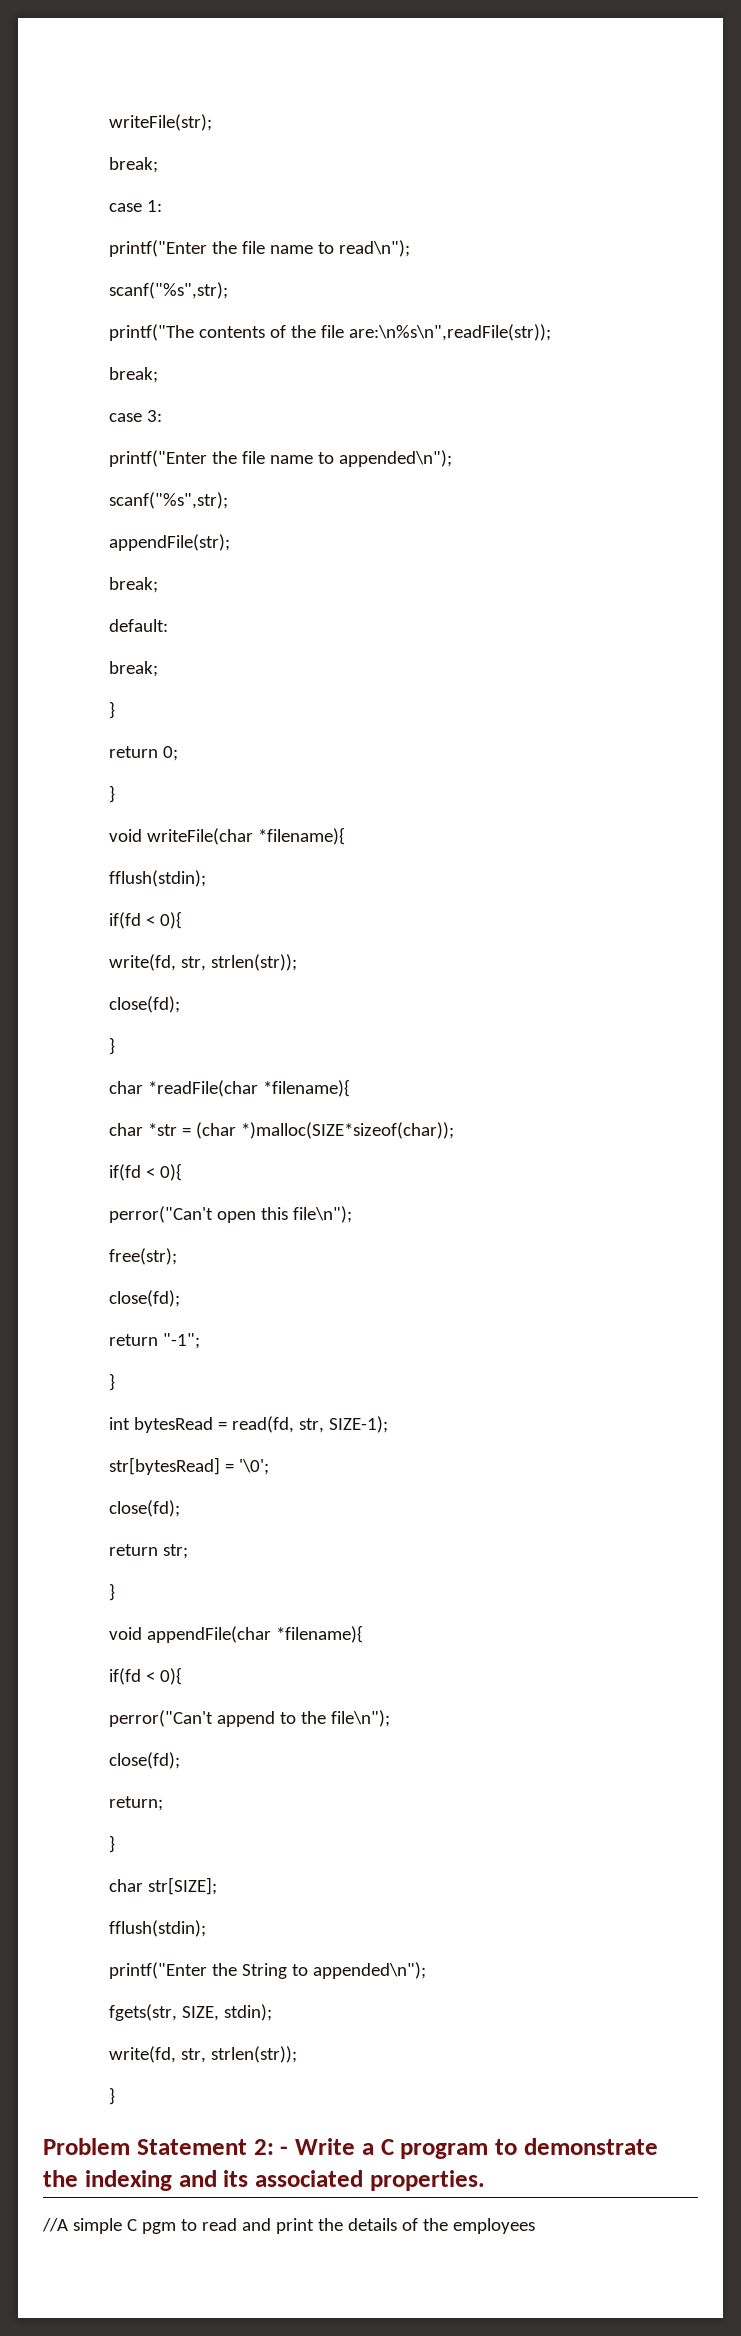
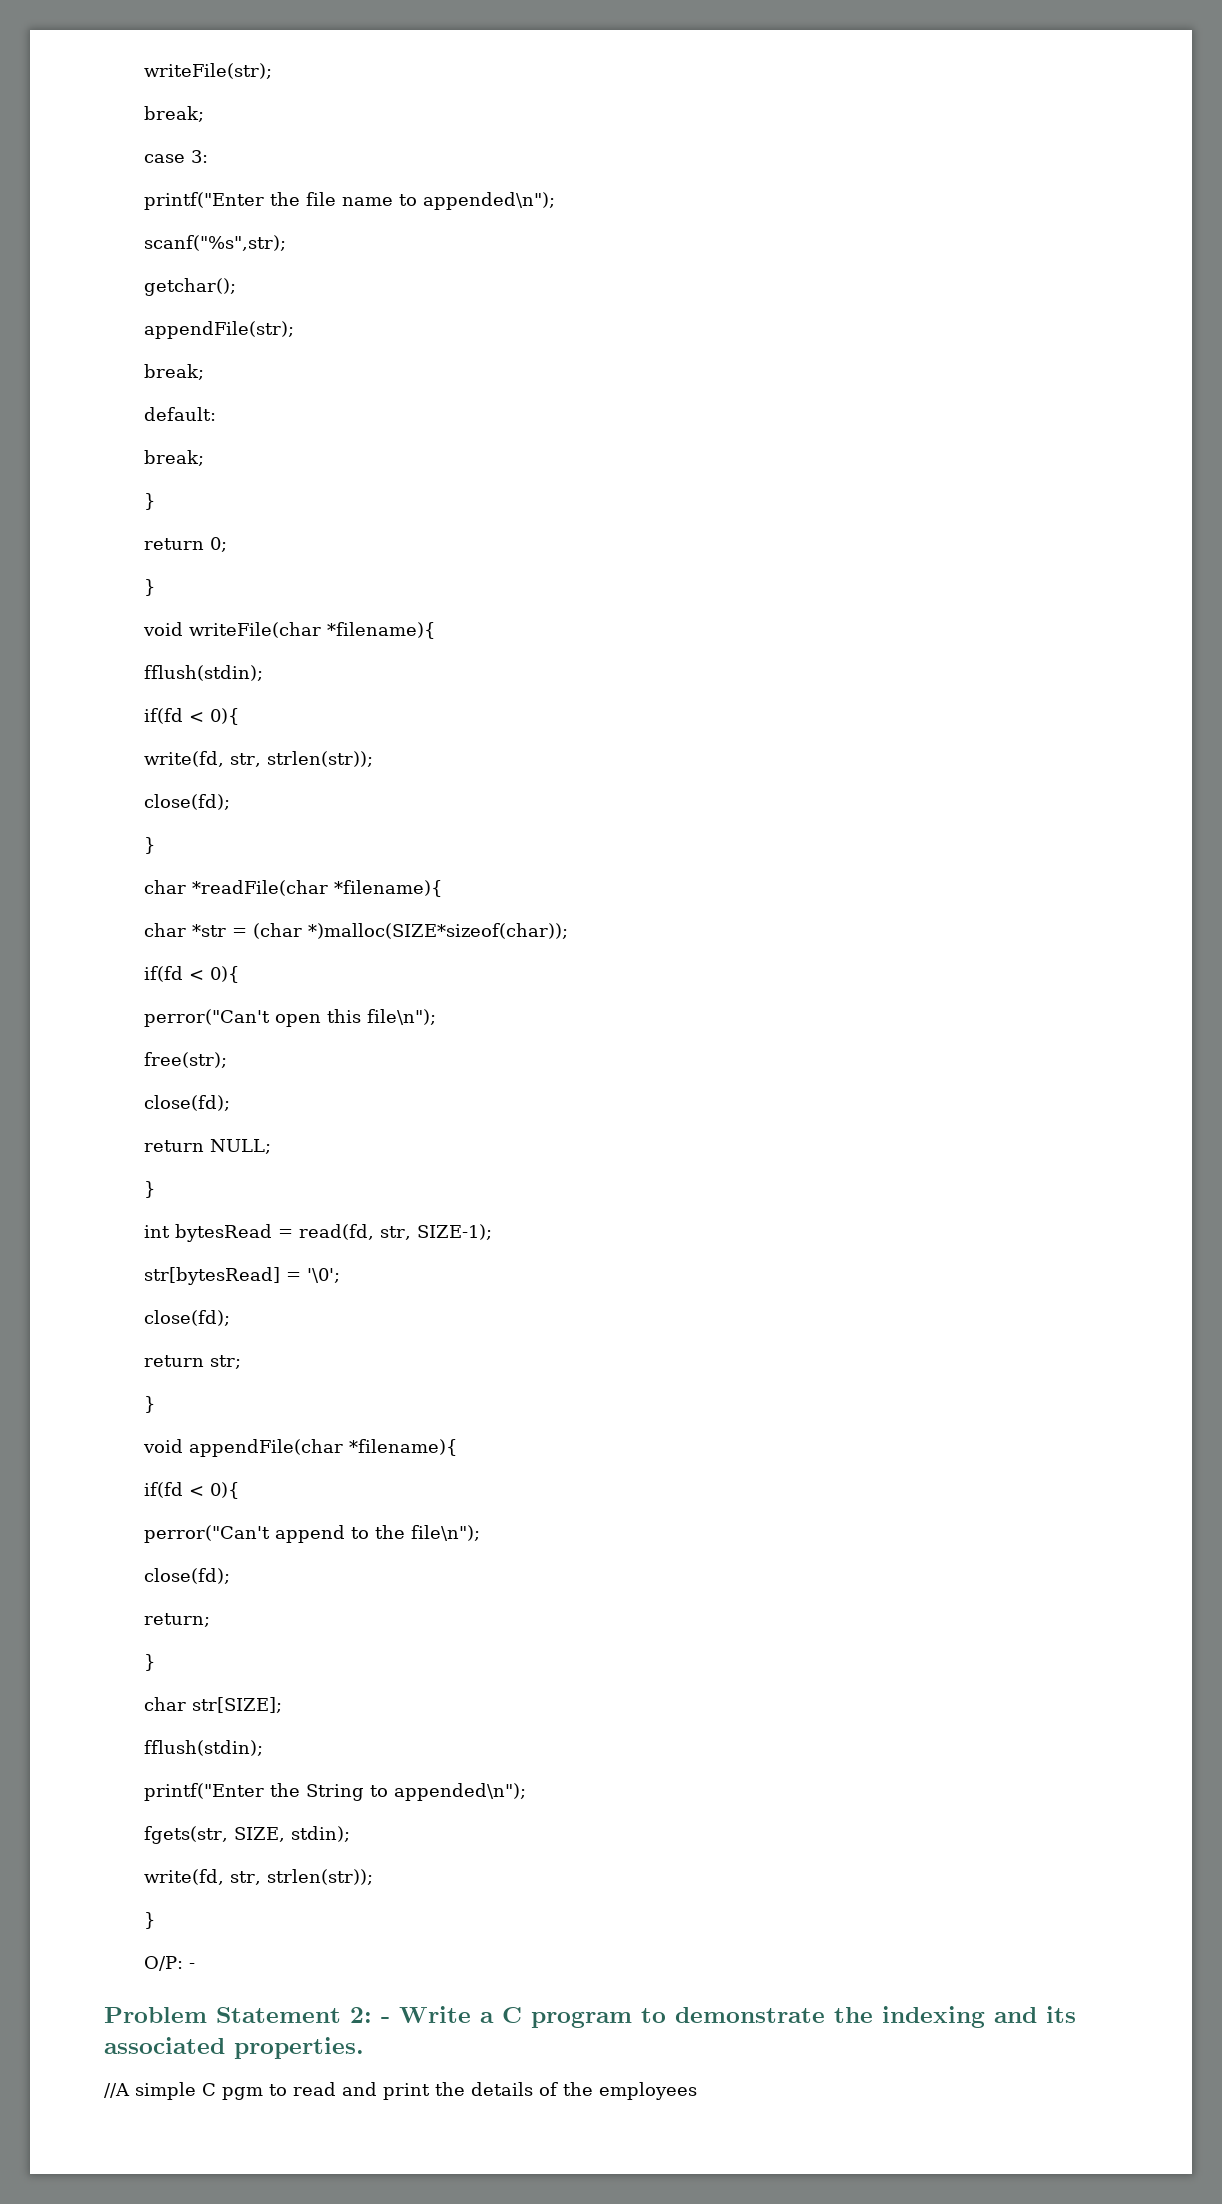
- case 1:
- printf("Enter the file name to read\n");
- scanf("%s",str);
- printf("The contents of the file are:\n%s\n",readFile(str));
- break;
+ getchar();
- return "-1";
+ return NULL;
+ O/P: -

